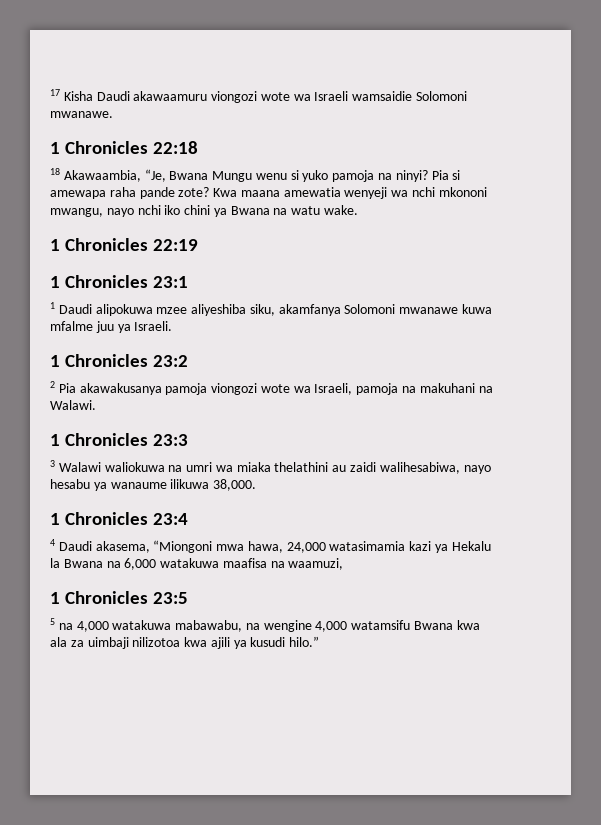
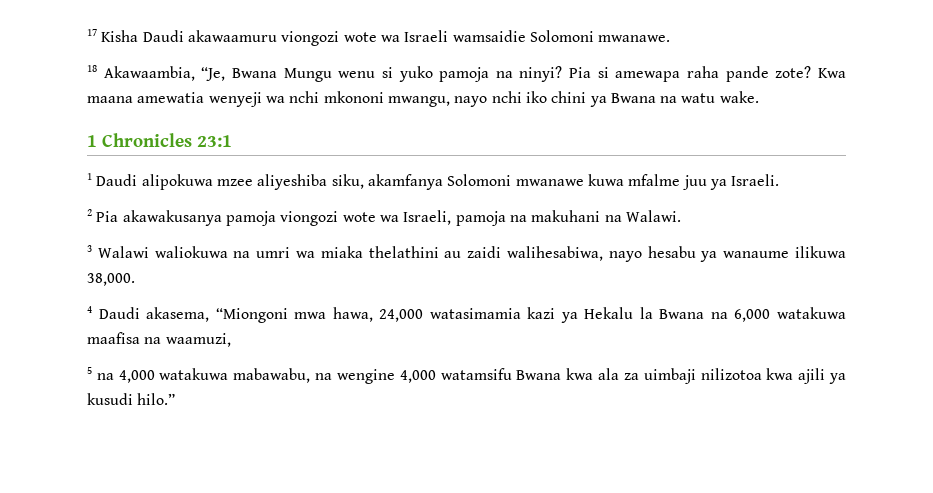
- 1 Chronicles 22:18
- 1 Chronicles 22:19
- 1 Chronicles 23:2
- 1 Chronicles 23:3
- 1 Chronicles 23:4
- 1 Chronicles 23:5

